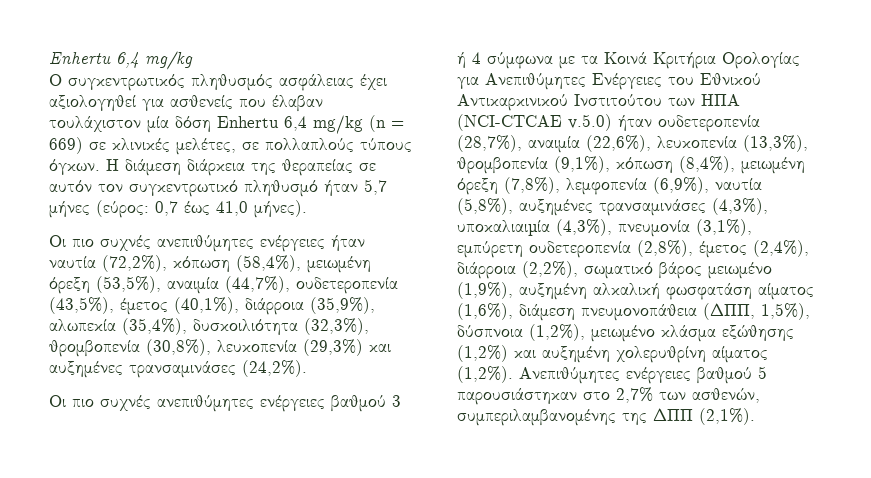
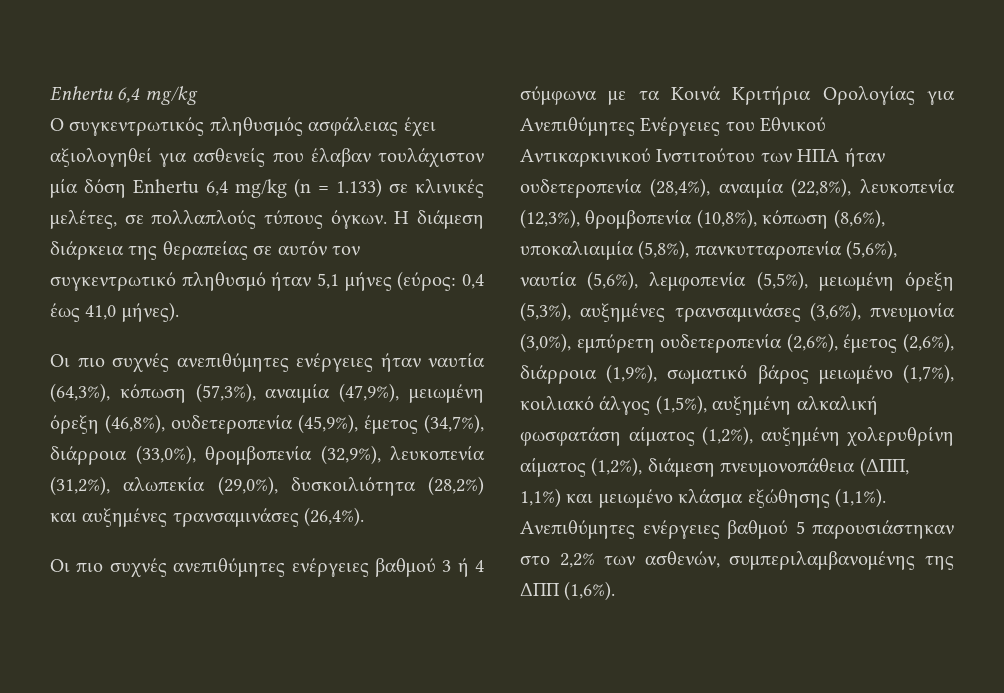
- Ο συγκεντρωτικός πληθυσμός ασφάλειας έχει αξιολογηθεί για ασθενείς που έλαβαν τουλάχιστον μία δόση Enhertu 6,4 mg/kg (n = 669) σε κλινικές μελέτες, σε πολλαπλούς τύπους όγκων.
+ Ο συγκεντρωτικός πληθυσμός ασφάλειας έχει αξιολογηθεί για ασθενείς που έλαβαν τουλάχιστον μία δόση Enhertu 6,4 mg/kg (n = 1.133) σε κλινικές μελέτες, σε πολλαπλούς τύπους όγκων.
- Η διάμεση διάρκεια της θεραπείας σε αυτόν τον συγκεντρωτικό πληθυσμό ήταν 5,7 μήνες (εύρος: 0,7 έως 41,0 μήνες).
+ Η διάμεση διάρκεια της θεραπείας σε αυτόν τον συγκεντρωτικό πληθυσμό ήταν 5,1 μήνες (εύρος: 0,4 έως 41,0 μήνες).
- Οι πιο συχνές ανεπιθύμητες ενέργειες ήταν ναυτία (72,2%), κόπωση (58,4%), μειωμένη όρεξη (53,5%), αναιμία (44,7%), ουδετεροπενία (43,5%), έμετος (40,1%), διάρροια (35,9%), αλωπεκία (35,4%), δυσκοιλιότητα (32,3%), θρομβοπενία (30,8%), λευκοπενία (29,3%) και αυξημένες τρανσαμινάσες (24,2%).
+ Οι πιο συχνές ανεπιθύμητες ενέργειες ήταν ναυτία (64,3%), κόπωση (57,3%), αναιμία (47,9%), μειωμένη όρεξη (46,8%), ουδετεροπενία (45,9%), έμετος (34,7%), διάρροια (33,0%), θρομβοπενία (32,9%), λευκοπενία (31,2%), αλωπεκία (29,0%), δυσκοιλιότητα (28,2%) και αυξημένες τρανσαμινάσες (26,4%).
- Οι πιο συχνές ανεπιθύμητες ενέργειες βαθμού 3 ή 4 σύμφωνα με τα Κοινά Κριτήρια Ορολογίας για Ανεπιθύμητες Ενέργειες του Εθνικού Αντικαρκινικού Ινστιτούτου των ΗΠΑ (NCI-CTCAE v.5.0) ήταν ουδετεροπενία (28,7%), αναιμία (22,6%), λευκοπενία (13,3%), θρομβοπενία (9,1%), κόπωση (8,4%), μειωμένη όρεξη (7,8%), λεμφοπενία (6,9%), ναυτία (5,8%), αυξημένες τρανσαμινάσες (4,3%), υποκαλιαιµία (4,3%), πνευμονία (3,1%), εμπύρετη ουδετεροπενία (2,8%), έμετος (2,4%), διάρροια (2,2%), σωματικό βάρος μειωμένο (1,9%), αυξημένη αλκαλική φωσφατάση αίματος (1,6%), διάμεση πνευμονοπάθεια (ΔΠΠ, 1,5%), δύσπνοια (1,2%), μειωμένο κλάσμα εξώθησης (1,2%) και αυξημένη χολερυθρίνη αίματος (1,2%).
+ Οι πιο συχνές ανεπιθύμητες ενέργειες βαθμού 3 ή 4 σύμφωνα με τα Κοινά Κριτήρια Ορολογίας για Ανεπιθύμητες Ενέργειες του Εθνικού Αντικαρκινικού Ινστιτούτου των ΗΠΑ ήταν ουδετεροπενία (28,4%), αναιμία (22,8%), λευκοπενία (12,3%), θρομβοπενία (10,8%), κόπωση (8,6%), υποκαλιαιμία (5,8%), πανκυτταροπενία (5,6%), ναυτία (5,6%), λεμφοπενία (5,5%), μειωμένη όρεξη (5,3%), αυξημένες τρανσαμινάσες (3,6%), πνευμονία (3,0%), εμπύρετη ουδετεροπενία (2,6%), έμετος (2,6%), διάρροια (1,9%), σωματικό βάρος μειωμένο (1,7%), κοιλιακό άλγος (1,5%), αυξημένη αλκαλική φωσφατάση αίματος (1,2%), αυξημένη χολερυθρίνη αίματος (1,2%), διάμεση πνευμονοπάθεια (ΔΠΠ, 1,1%) και μειωμένο κλάσμα εξώθησης (1,1%).
- Ανεπιθύμητες ενέργειες βαθμού 5 παρουσιάστηκαν στο 2,7% των ασθενών, συμπεριλαμβανομένης της ΔΠΠ (2,1%).
+ Ανεπιθύμητες ενέργειες βαθμού 5 παρουσιάστηκαν στο 2,2% των ασθενών, συμπεριλαμβανομένης της ΔΠΠ (1,6%).

